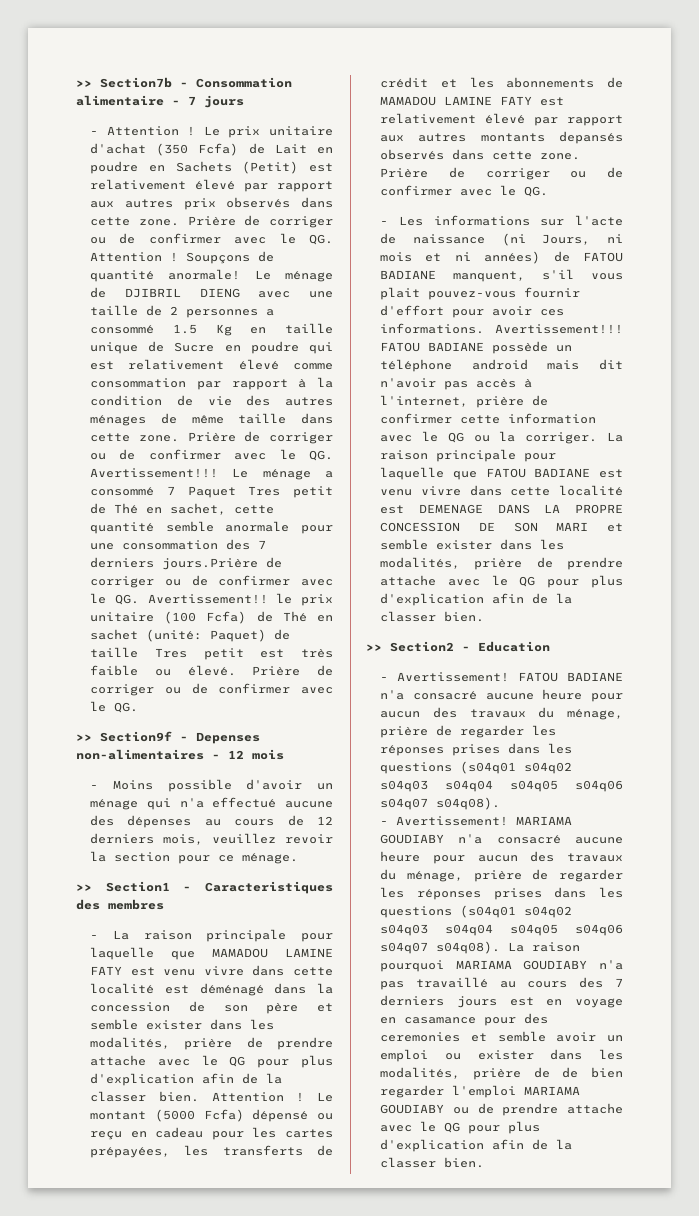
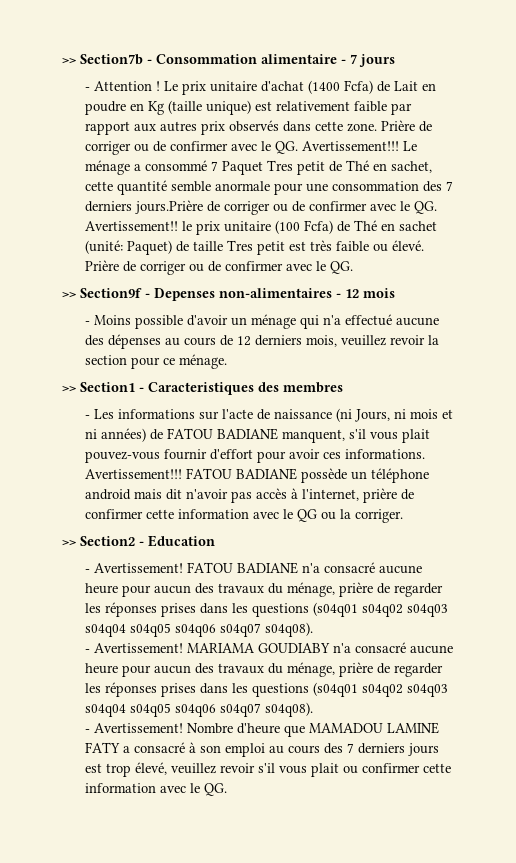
- Le prix unitaire d'achat (350 Fcfa) de Lait en poudre en Sachets (Petit) est relativement élevé par rapport aux autres prix observés dans cette zone.
+ Le prix unitaire d'achat (1400 Fcfa) de Lait en poudre en Kg (taille unique) est relativement faible par rapport aux autres prix observés dans cette zone.
- Prière de corriger ou de confirmer avec le QG. Attention ! Soupçons de quantité anormale! Le ménage de DJIBRIL DIENG avec une taille de 2 personnes a consommé 1.5 Kg en taille unique de Sucre en poudre qui est relativement élevé comme consommation par rapport à la condition de vie des autres ménages de même taille dans cette zone. Prière de corriger ou de confirmer avec le QG. Avertissement!!!
+ Prière de corriger ou de confirmer avec le QG. Avertissement!!!
- - La raison principale pour laquelle que MAMADOU LAMINE FATY est venu vivre dans cette localité est déménagé dans la concession de son père et semble exister dans les modalités, prière de prendre attache avec le QG pour plus d'explication afin de la classer bien. Attention ! Le montant (5000 Fcfa) dépensé ou reçu en cadeau pour les cartes prépayées, les transferts de crédit et les abonnements de MAMADOU LAMINE FATY est relativement élevé par rapport aux autres montants depansés observés dans cette zone. Prière de corriger ou de confirmer avec le QG.
- La raison principale pour laquelle que FATOU BADIANE est venu vivre dans cette localité est DEMENAGE DANS LA PROPRE CONCESSION DE SON MARI et semble exister dans les modalités, prière de prendre attache avec le QG pour plus d'explication afin de la classer bien.
- MARIAMA GOUDIABY n'a consacré aucune heure pour aucun des travaux du ménage, prière de regarder les réponses prises dans les questions (s04q01 s04q02 s04q03 s04q04 s04q05 s04q06 s04q07 s04q08). La raison pourquoi MARIAMA GOUDIABY n'a pas travaillé au cours des 7 derniers jours est en voyage en casamance pour des ceremonies et semble avoir un emploi ou exister dans les modalités, prière de de bien regarder l'emploi MARIAMA GOUDIABY ou de prendre attache avec le QG pour plus d'explication afin de la classer bien.
+ MARIAMA GOUDIABY n'a consacré aucune heure pour aucun des travaux du ménage, prière de regarder les réponses prises dans les questions (s04q01 s04q02 s04q03 s04q04 s04q05 s04q06 s04q07 s04q08).
+ - Avertissement! Nombre d'heure que MAMADOU LAMINE FATY a consacré à son emploi au cours des 7 derniers jours est trop élevé, veuillez revoir s'il vous plait ou confirmer cette information avec le QG.

